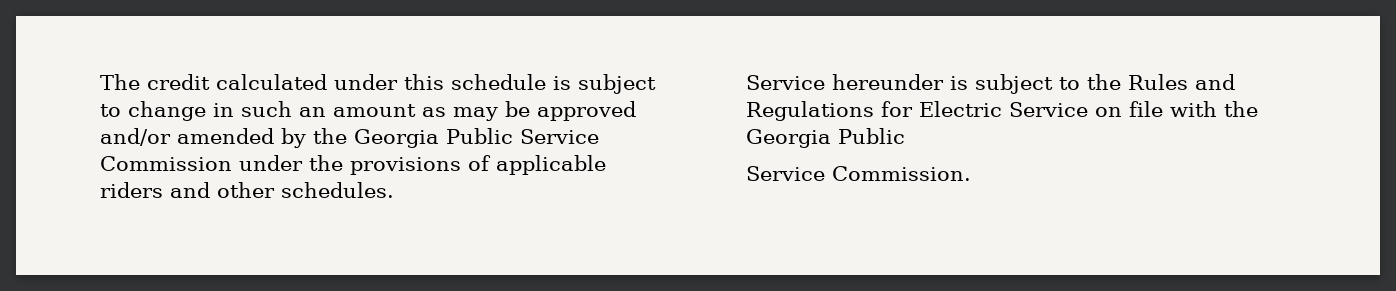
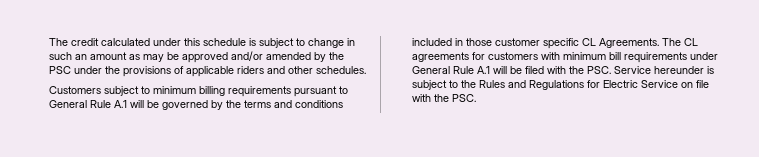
- The credit calculated under this schedule is subject to change in such an amount as may be approved and/or amended by the Georgia Public Service Commission under the provisions of applicable riders and other schedules.
+ The credit calculated under this schedule is subject to change in such an amount as may be approved and/or amended by the PSC under the provisions of applicable riders and other schedules.
- Service hereunder is subject to the Rules and Regulations for Electric Service on file with the Georgia Public
- Service Commission.
+ Customers subject to minimum billing requirements pursuant to General Rule A.1 will be governed by the terms and conditions included in those customer specific CL Agreements. The CL agreements for customers with minimum bill requirements under General Rule A.1 will be filed with the PSC. Service hereunder is subject to the Rules and Regulations for Electric Service on file with the PSC.

